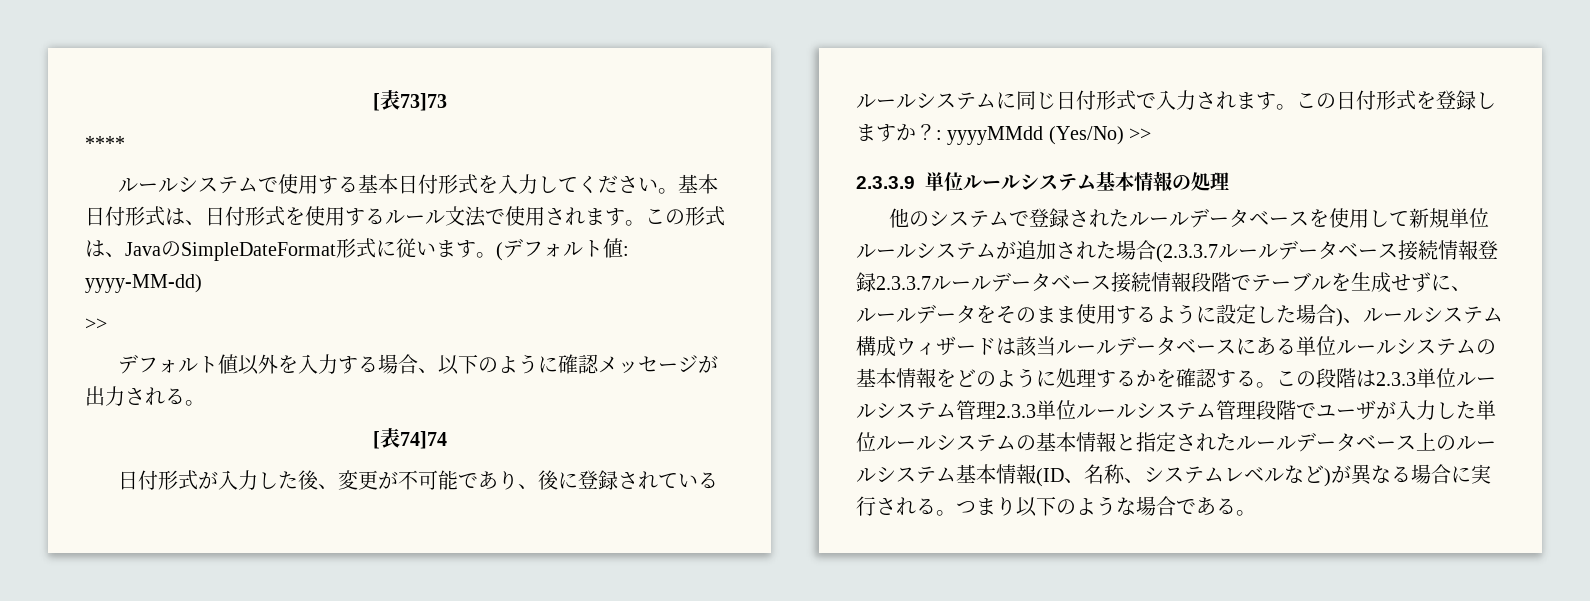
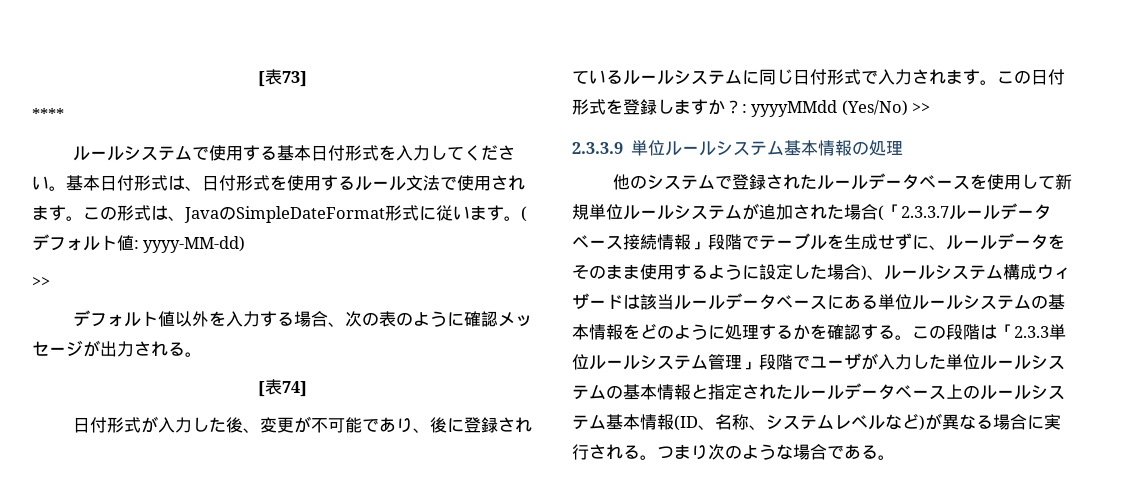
- [表73]73
+ [表73]
- デフォルト値以外を入力する場合、以下のように確認メッセージが出力される。
+ デフォルト値以外を入力する場合、次の表のように確認メッセージが出力される。
- [表74]74
+ [表74]
- 他のシステムで登録されたルールデータベースを使用して新規単位ルールシステムが追加された場合(2.3.3.7ルールデータベース接続情報登録2.3.3.7ルールデータベース接続情報段階でテーブルを生成せずに、ルールデータをそのまま使用するように設定した場合)、ルールシステム構成ウィザードは該当ルールデータベースにある単位ルールシステムの基本情報をどのように処理するかを確認する。
+ 他のシステムで登録されたルールデータベースを使用して新規単位ルールシステムが追加された場合(「2.3.3.7ルールデータベース接続情報」段階でテーブルを生成せずに、ルールデータをそのまま使用するように設定した場合)、ルールシステム構成ウィザードは該当ルールデータベースにある単位ルールシステムの基本情報をどのように処理するかを確認する。
- この段階は2.3.3単位ルールシステム管理2.3.3単位ルールシステム管理段階でユーザが入力した単位ルールシステムの基本情報と指定されたルールデータベース上のルールシステム基本情報(ID、名称、システムレベルなど)が異なる場合に実行される。
+ この段階は「2.3.3単位ルールシステム管理」段階でユーザが入力した単位ルールシステムの基本情報と指定されたルールデータベース上のルールシステム基本情報(ID、名称、システムレベルなど)が異なる場合に実行される。
- つまり以下のような場合である。
+ つまり次のような場合である。

